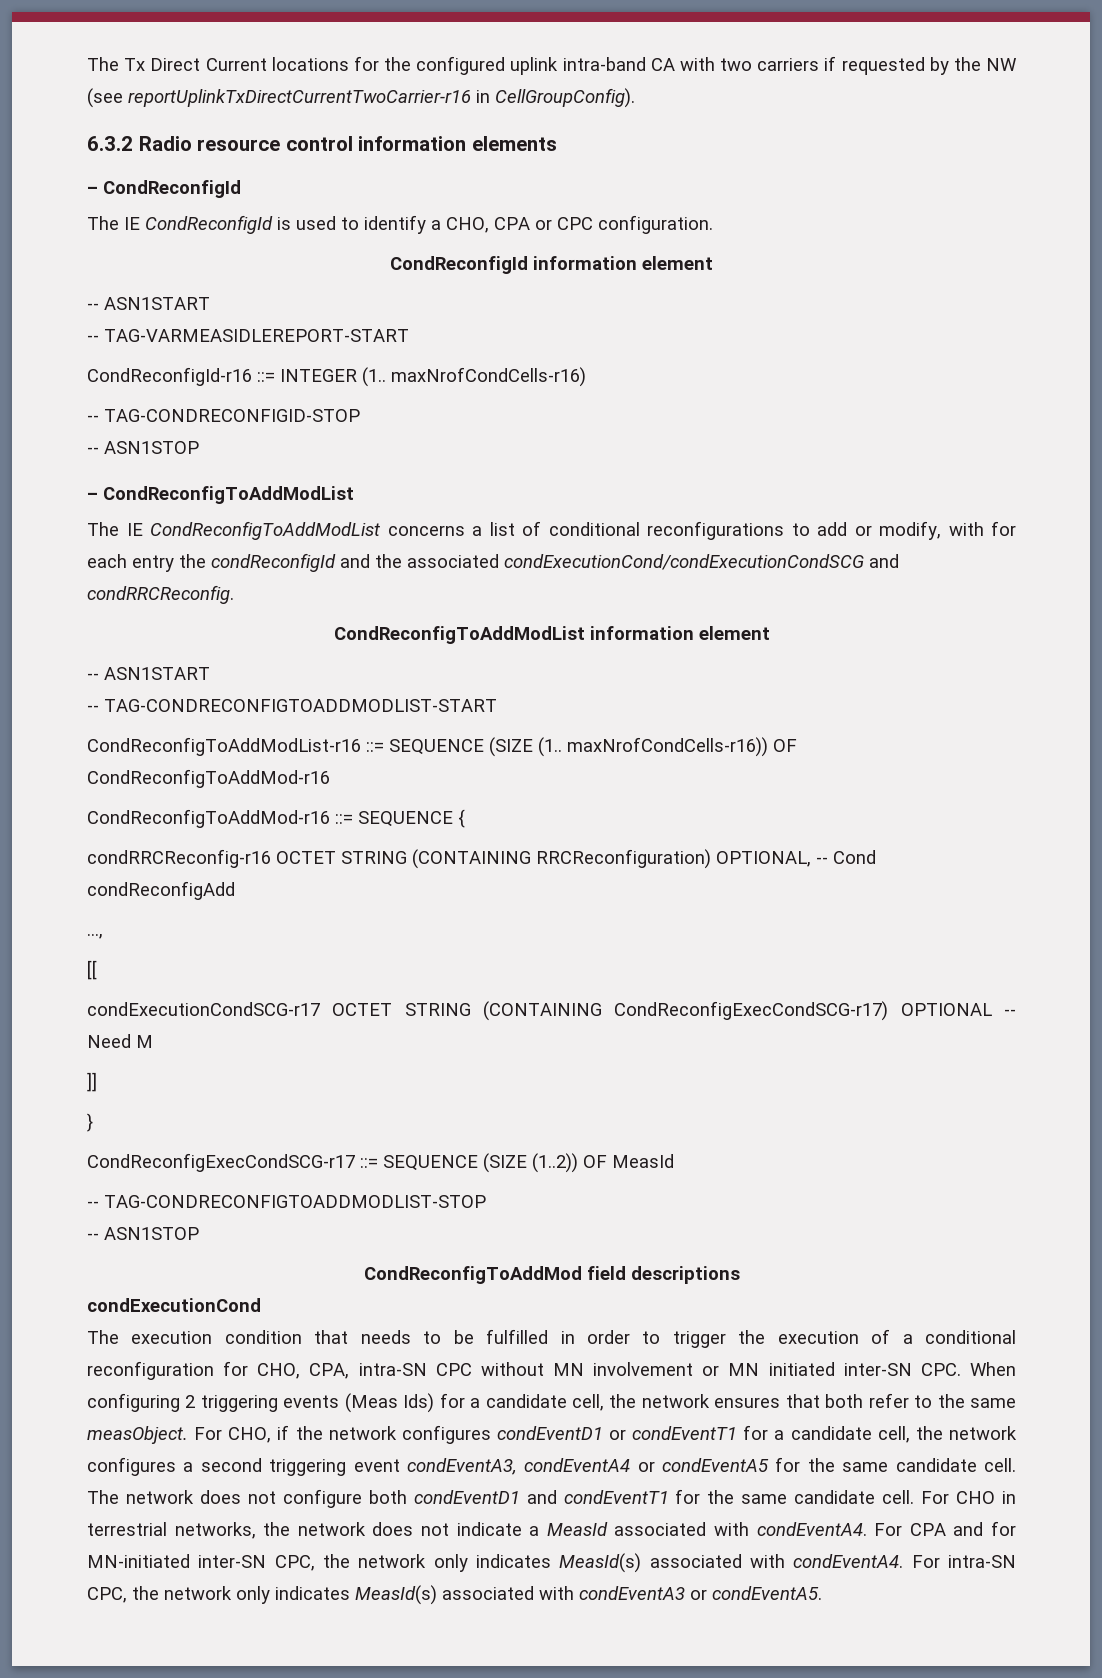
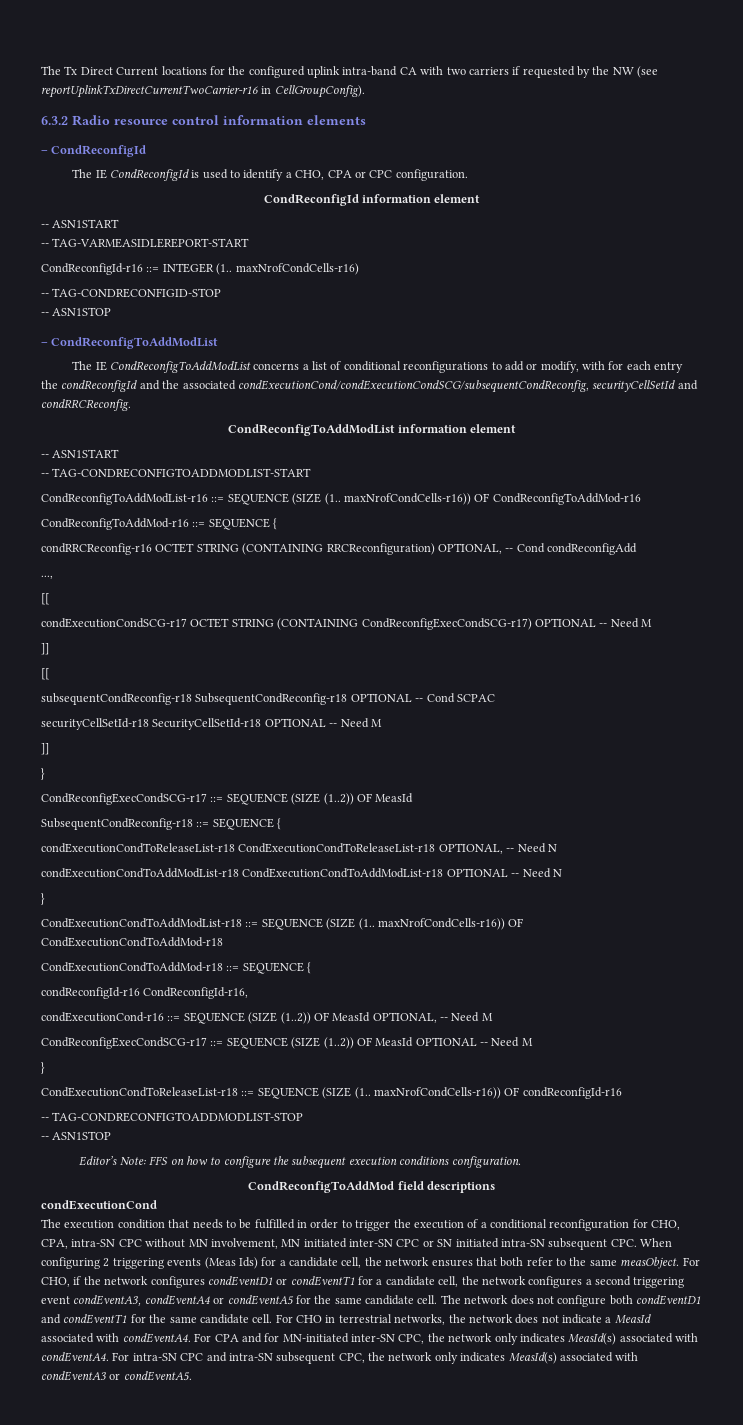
- The IE CondReconfigToAddModList concerns a list of conditional reconfigurations to add or modify, with for each entry the condReconfigId and the associated condExecutionCond/condExecutionCondSCG and condRRCReconfig.
+ The IE CondReconfigToAddModList concerns a list of conditional reconfigurations to add or modify, with for each entry the condReconfigId and the associated condExecutionCond/condExecutionCondSCG/subsequentCondReconfig, securityCellSetId and condRRCReconfig.
  condExecutionCondSCG-r17 OCTET STRING (CONTAINING CondReconfigExecCondSCG-r17) OPTIONAL -- Need M
+ ]]
+ [[
+ subsequentCondReconfig-r18 SubsequentCondReconfig-r18 OPTIONAL -- Cond SCPAC
+ securityCellSetId-r18 SecurityCellSetId-r18 OPTIONAL -- Need M
+ SubsequentCondReconfig-r18 ::= SEQUENCE {
+ condExecutionCondToReleaseList-r18 CondExecutionCondToReleaseList-r18 OPTIONAL, -- Need N
+ condExecutionCondToAddModList-r18 CondExecutionCondToAddModList-r18 OPTIONAL -- Need N
+ }
+ CondExecutionCondToAddModList-r18 ::= SEQUENCE (SIZE (1.. maxNrofCondCells-r16)) OF CondExecutionCondToAddMod-r18
+ CondExecutionCondToAddMod-r18 ::= SEQUENCE {
+ condReconfigId-r16 CondReconfigId-r16,
+ condExecutionCond-r16 ::= SEQUENCE (SIZE (1..2)) OF MeasId OPTIONAL, -- Need M
+ CondReconfigExecCondSCG-r17 ::= SEQUENCE (SIZE (1..2)) OF MeasId OPTIONAL -- Need M
+ }
+ CondExecutionCondToReleaseList-r18 ::= SEQUENCE (SIZE (1.. maxNrofCondCells-r16)) OF condReconfigId-r16
  -- TAG-CONDRECONFIGTOADDMODLIST-STOP
  -- ASN1STOP
+ Editor’s Note: FFS on how to configure the subsequent execution conditions configuration.
- The execution condition that needs to be fulfilled in order to trigger the execution of a conditional reconfiguration for CHO, CPA, intra-SN CPC without MN involvement or MN initiated inter-SN CPC. When configuring 2 triggering events (Meas Ids) for a candidate cell, the network ensures that both refer to the same measObject.
+ The execution condition that needs to be fulfilled in order to trigger the execution of a conditional reconfiguration for CHO, CPA, intra-SN CPC without MN involvement, MN initiated inter-SN CPC or SN initiated intra-SN subsequent CPC. When configuring 2 triggering events (Meas Ids) for a candidate cell, the network ensures that both refer to the same measObject.
- For intra-SN CPC, the network only indicates MeasId(s) associated with condEventA3 or condEventA5.
+ For intra-SN CPC and intra-SN subsequent CPC, the network only indicates MeasId(s) associated with condEventA3 or condEventA5.

